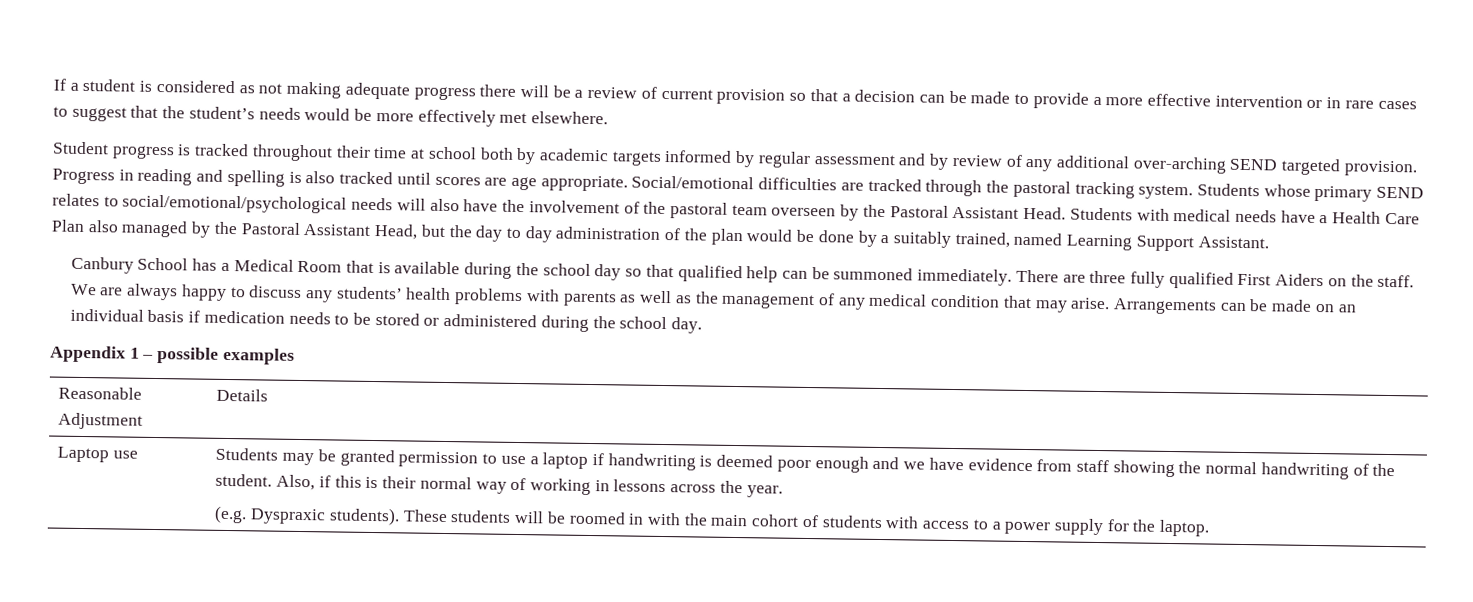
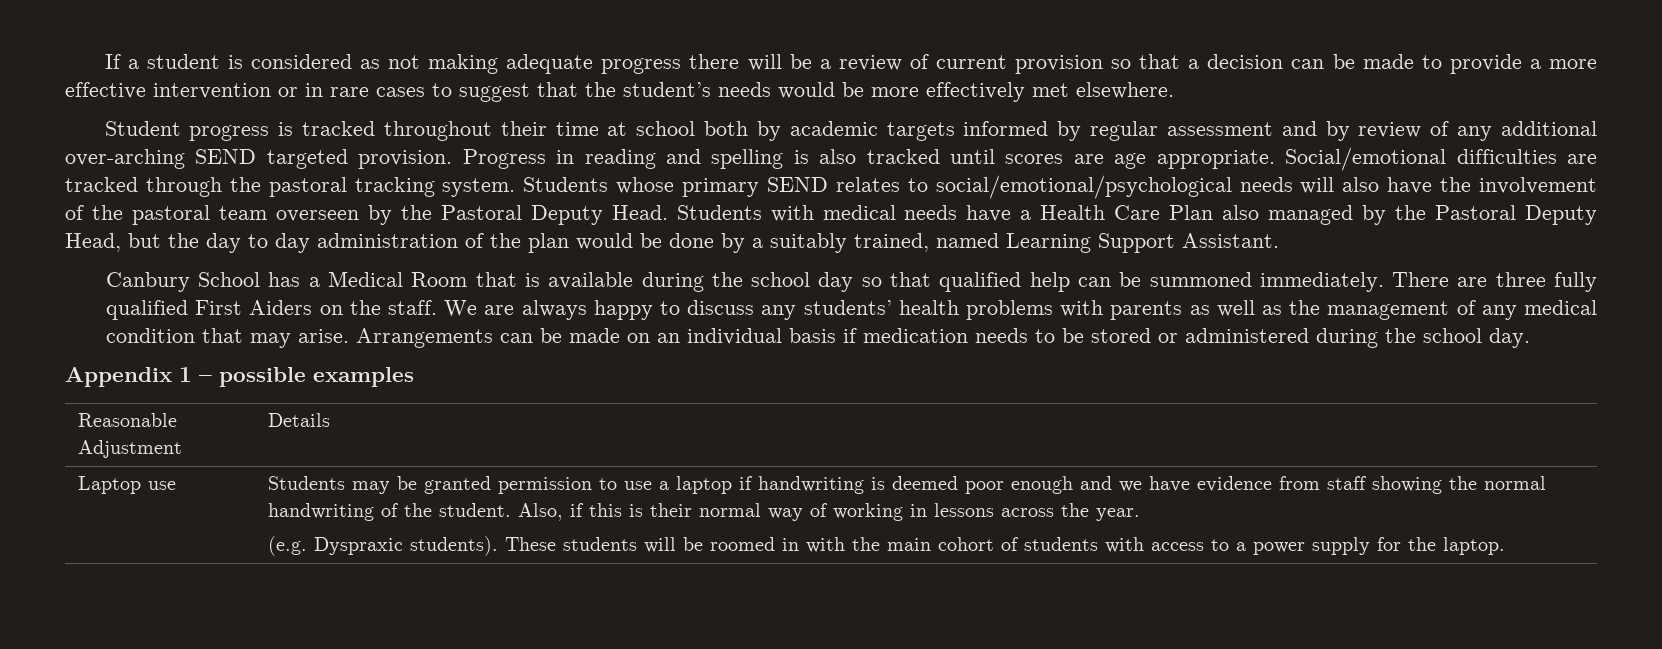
- Students whose primary SEND relates to social/emotional/psychological needs will also have the involvement of the pastoral team overseen by the Pastoral Assistant Head.
+ Students whose primary SEND relates to social/emotional/psychological needs will also have the involvement of the pastoral team overseen by the Pastoral Deputy Head.
- Students with medical needs have a Health Care Plan also managed by the Pastoral Assistant Head, but the day to day administration of the plan would be done by a suitably trained, named Learning Support Assistant.
+ Students with medical needs have a Health Care Plan also managed by the Pastoral Deputy Head, but the day to day administration of the plan would be done by a suitably trained, named Learning Support Assistant.

